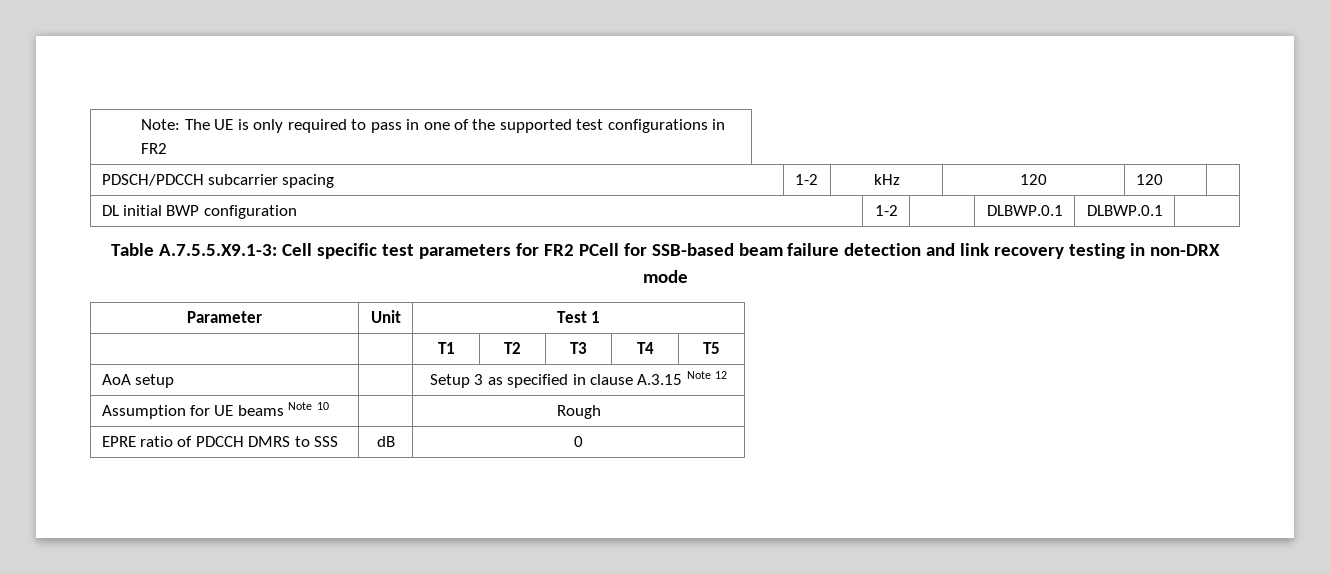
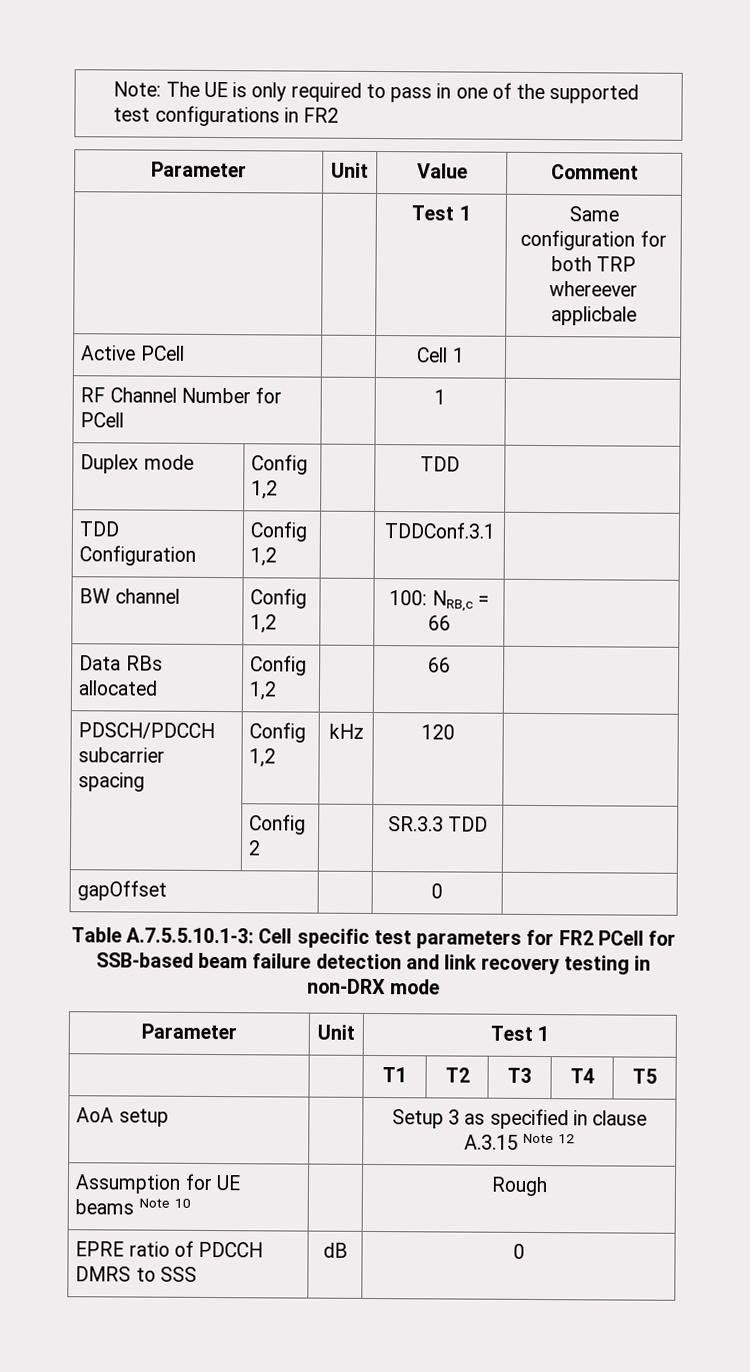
+ Parameter | Unit | Value | Comment
+ | | Test 1 | Same configuration for both TRP whereever applicbale
+ Active PCell | | Cell 1 |
+ RF Channel Number for PCell | | 1 |
+ Duplex mode | Config 1,2 | | TDD |
+ TDD Configuration | Config 1,2 | | TDDConf.3.1 |
+ BW channel | Config 1,2 | | 100: NRB,c = 66 |
+ Data RBs allocated | Config 1,2 | | 66 |
- PDSCH/PDCCH subcarrier spacing | 1-2 | kHz | 120 | 120 |
- DL initial BWP configuration | 1-2 | | DLBWP.0.1 | DLBWP.0.1 |
+ PDSCH/PDCCH subcarrier spacing | Config 1,2 | kHz | 120 |
+ | Config 2 | | SR.3.3 TDD |
+ gapOffset | | 0 |
- Table A.7.5.5.X9.1-3: Cell specific test parameters for FR2 PCell for SSB-based beam failure detection and link recovery testing in non-DRX mode
+ Table A.7.5.5.10.1-3: Cell specific test parameters for FR2 PCell for SSB-based beam failure detection and link recovery testing in non-DRX mode

